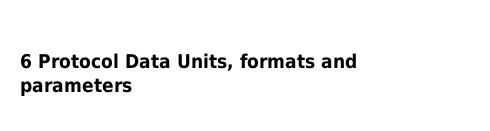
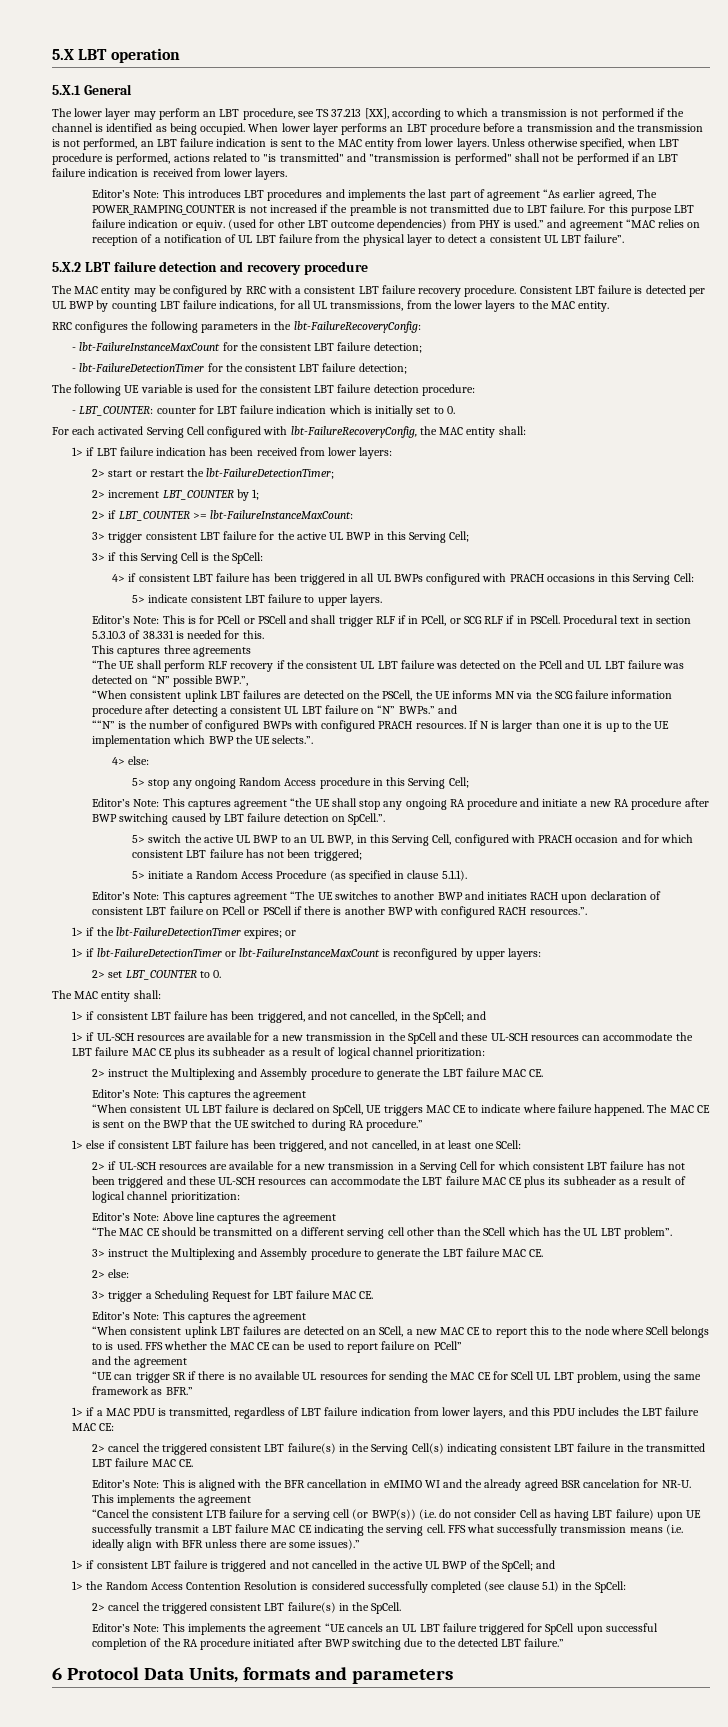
+ 5.X LBT operation
+ 5.X.1 General
+ The lower layer may perform an LBT procedure, see TS 37.213 [XX], according to which a transmission is not performed if the channel is identified as being occupied. When lower layer performs an LBT procedure before a transmission and the transmission is not performed, an LBT failure indication is sent to the MAC entity from lower layers. Unless otherwise specified, when LBT procedure is performed, actions related to "is transmitted" and "transmission is performed" shall not be performed if an LBT failure indication is received from lower layers.
+ Editor’s Note: This introduces LBT procedures and implements the last part of agreement “As earlier agreed, The POWER_RAMPING_COUNTER is not increased if the preamble is not transmitted due to LBT failure. For this purpose LBT failure indication or equiv. (used for other LBT outcome dependencies) from PHY is used.” and agreement “MAC relies on reception of a notification of UL LBT failure from the physical layer to detect a consistent UL LBT failure”.
+ 5.X.2 LBT failure detection and recovery procedure
+ The MAC entity may be configured by RRC with a consistent LBT failure recovery procedure. Consistent LBT failure is detected per UL BWP by counting LBT failure indications, for all UL transmissions, from the lower layers to the MAC entity.
+ RRC configures the following parameters in the lbt-FailureRecoveryConfig:
+ - lbt-FailureInstanceMaxCount for the consistent LBT failure detection;
+ - lbt-FailureDetectionTimer for the consistent LBT failure detection;
+ The following UE variable is used for the consistent LBT failure detection procedure:
+ - LBT_COUNTER: counter for LBT failure indication which is initially set to 0.
+ For each activated Serving Cell configured with lbt-FailureRecoveryConfig, the MAC entity shall:
+ 1> if LBT failure indication has been received from lower layers:
+ 2> start or restart the lbt-FailureDetectionTimer;
+ 2> increment LBT_COUNTER by 1;
+ 2> if LBT_COUNTER >= lbt-FailureInstanceMaxCount:
+ 3> trigger consistent LBT failure for the active UL BWP in this Serving Cell;
+ 3> if this Serving Cell is the SpCell:
+ 4> if consistent LBT failure has been triggered in all UL BWPs configured with PRACH occasions in this Serving Cell:
+ 5> indicate consistent LBT failure to upper layers.
+ Editor’s Note: This is for PCell or PSCell and shall trigger RLF if in PCell, or SCG RLF if in PSCell. Procedural text in section 5.3.10.3 of 38.331 is needed for this.
+ This captures three agreements
+ “The UE shall perform RLF recovery if the consistent UL LBT failure was detected on the PCell and UL LBT failure was detected on “N” possible BWP.”,
+ “When consistent uplink LBT failures are detected on the PSCell, the UE informs MN via the SCG failure information procedure after detecting a consistent UL LBT failure on “N” BWPs.” and
+ ““N” is the number of configured BWPs with configured PRACH resources. If N is larger than one it is up to the UE implementation which BWP the UE selects.”.
+ 4> else:
+ 5> stop any ongoing Random Access procedure in this Serving Cell;
+ Editor’s Note: This captures agreement “the UE shall stop any ongoing RA procedure and initiate a new RA procedure after BWP switching caused by LBT failure detection on SpCell.”.
+ 5> switch the active UL BWP to an UL BWP, in this Serving Cell, configured with PRACH occasion and for which consistent LBT failure has not been triggered;
+ 5> initiate a Random Access Procedure (as specified in clause 5.1.1).
+ Editor’s Note: This captures agreement “The UE switches to another BWP and initiates RACH upon declaration of consistent LBT failure on PCell or PSCell if there is another BWP with configured RACH resources.”.
+ 1> if the lbt-FailureDetectionTimer expires; or
+ 1> if lbt-FailureDetectionTimer or lbt-FailureInstanceMaxCount is reconfigured by upper layers:
+ 2> set LBT_COUNTER to 0.
+ The MAC entity shall:
+ 1> if consistent LBT failure has been triggered, and not cancelled, in the SpCell; and
+ 1> if UL-SCH resources are available for a new transmission in the SpCell and these UL-SCH resources can accommodate the LBT failure MAC CE plus its subheader as a result of logical channel prioritization:
+ 2> instruct the Multiplexing and Assembly procedure to generate the LBT failure MAC CE.
+ Editor’s Note: This captures the agreement
+ “When consistent UL LBT failure is declared on SpCell, UE triggers MAC CE to indicate where failure happened. The MAC CE is sent on the BWP that the UE switched to during RA procedure.”
+ 1> else if consistent LBT failure has been triggered, and not cancelled, in at least one SCell:
+ 2> if UL-SCH resources are available for a new transmission in a Serving Cell for which consistent LBT failure has not been triggered and these UL-SCH resources can accommodate the LBT failure MAC CE plus its subheader as a result of logical channel prioritization:
+ Editor’s Note: Above line captures the agreement
+ “The MAC CE should be transmitted on a different serving cell other than the SCell which has the UL LBT problem”.
+ 3> instruct the Multiplexing and Assembly procedure to generate the LBT failure MAC CE.
+ 2> else:
+ 3> trigger a Scheduling Request for LBT failure MAC CE.
+ Editor’s Note: This captures the agreement
+ “When consistent uplink LBT failures are detected on an SCell, a new MAC CE to report this to the node where SCell belongs to is used. FFS whether the MAC CE can be used to report failure on PCell”
+ and the agreement
+ “UE can trigger SR if there is no available UL resources for sending the MAC CE for SCell UL LBT problem, using the same framework as BFR.”
+ 1> if a MAC PDU is transmitted, regardless of LBT failure indication from lower layers, and this PDU includes the LBT failure MAC CE:
+ 2> cancel the triggered consistent LBT failure(s) in the Serving Cell(s) indicating consistent LBT failure in the transmitted LBT failure MAC CE.
+ Editor’s Note: This is aligned with the BFR cancellation in eMIMO WI and the already agreed BSR cancelation for NR-U. This implements the agreement
+ “Cancel the consistent LTB failure for a serving cell (or BWP(s)) (i.e. do not consider Cell as having LBT failure) upon UE successfully transmit a LBT failure MAC CE indicating the serving cell. FFS what successfully transmission means (i.e. ideally align with BFR unless there are some issues).”
+ 1> if consistent LBT failure is triggered and not cancelled in the active UL BWP of the SpCell; and
+ 1> the Random Access Contention Resolution is considered successfully completed (see clause 5.1) in the SpCell:
+ 2> cancel the triggered consistent LBT failure(s) in the SpCell.
+ Editor’s Note: This implements the agreement “UE cancels an UL LBT failure triggered for SpCell upon successful completion of the RA procedure initiated after BWP switching due to the detected LBT failure.”

